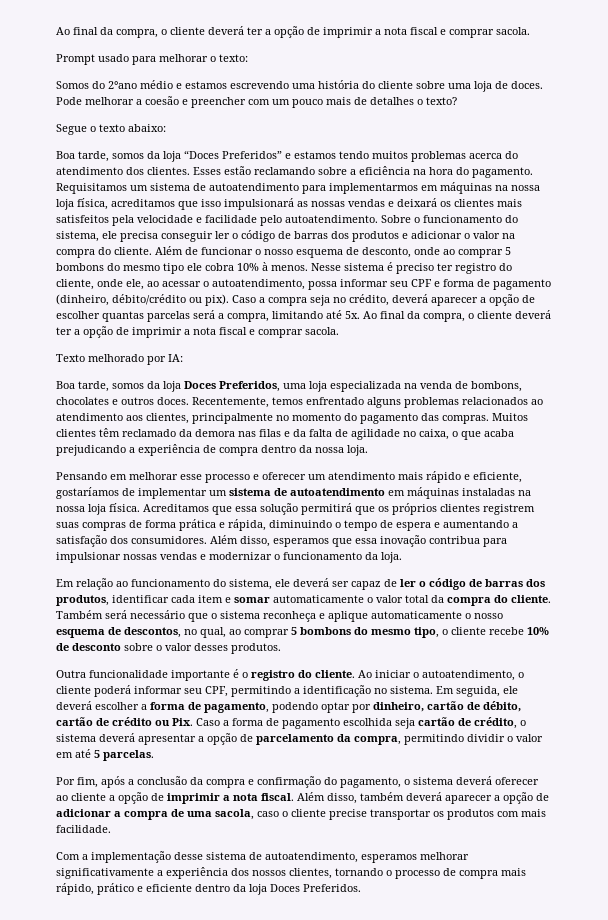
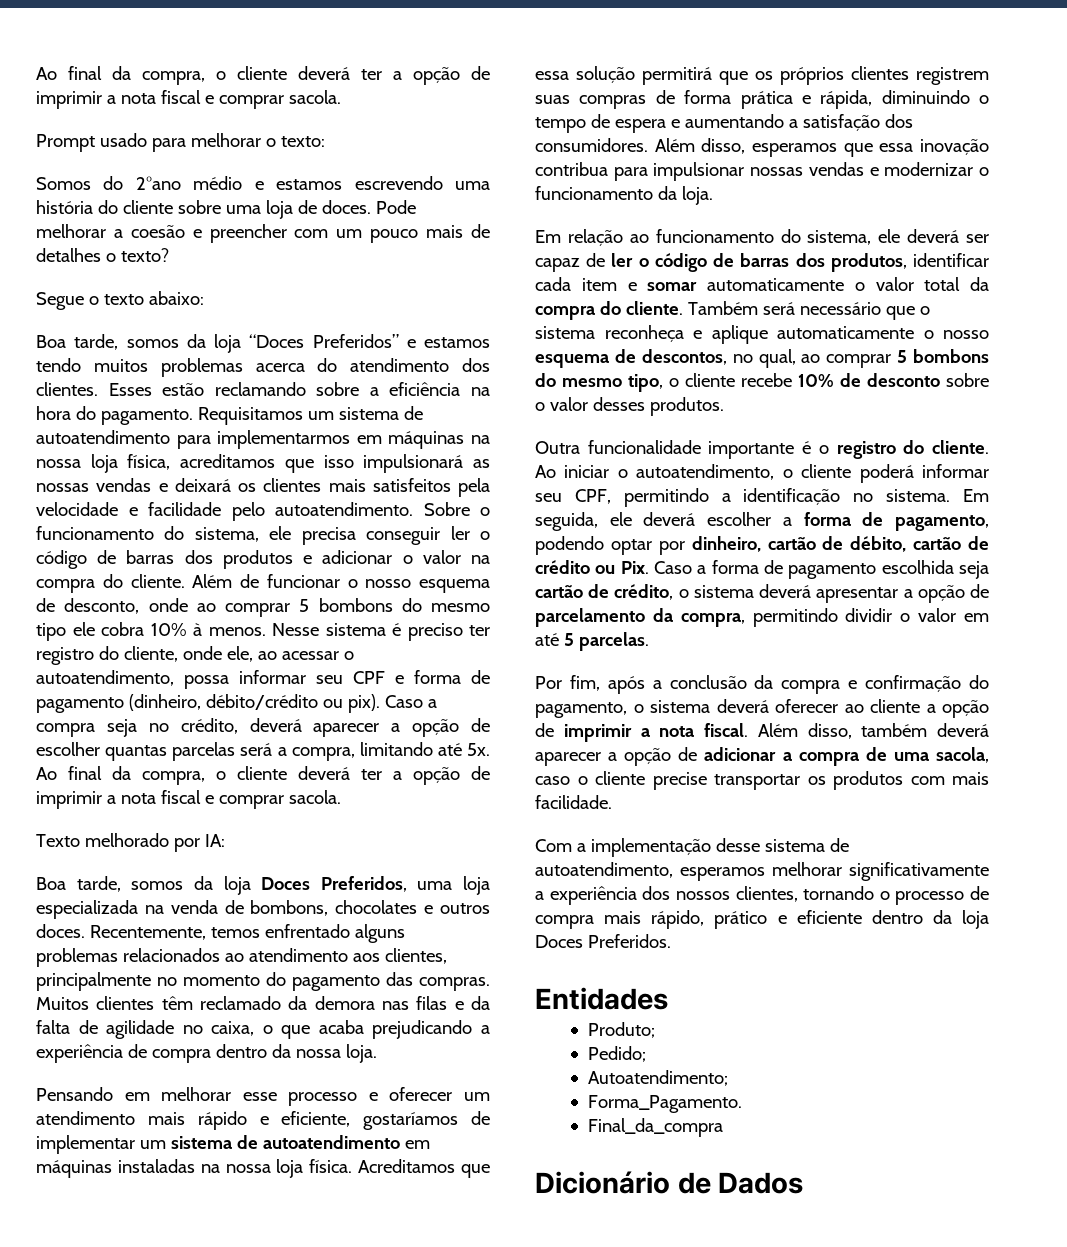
+ Entidades
+ Produto;
+ Pedido;
+ Autoatendimento;
+ Forma_Pagamento.
+ Final_da_compra
+ Dicionário de Dados

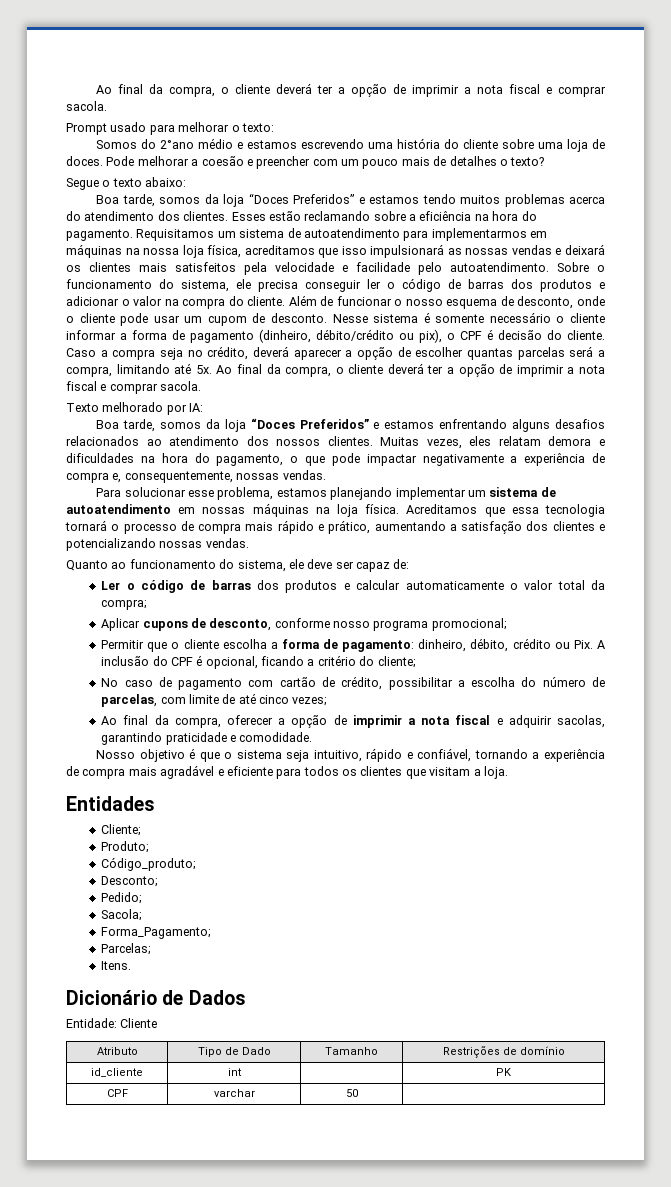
- Além de funcionar o nosso esquema de desconto, onde ao comprar 5 bombons do mesmo tipo ele cobra 10% à menos. Nesse sistema é preciso ter registro do cliente, onde ele, ao acessar o autoatendimento, possa informar seu CPF e forma de pagamento (dinheiro, débito/crédito ou pix).
+ Além de funcionar o nosso esquema de desconto, onde o cliente pode usar um cupom de desconto. Nesse sistema é somente necessário o cliente informar a forma de pagamento (dinheiro, débito/crédito ou pix), o CPF é decisão do cliente.
- Boa tarde, somos da loja Doces Preferidos, uma loja especializada na venda de bombons, chocolates e outros doces. Recentemente, temos enfrentado alguns problemas relacionados ao atendimento aos clientes, principalmente no momento do pagamento das compras. Muitos clientes têm reclamado da demora nas filas e da falta de agilidade no caixa, o que acaba prejudicando a experiência de compra dentro da nossa loja.
- Pensando em melhorar esse processo e oferecer um atendimento mais rápido e eficiente, gostaríamos de implementar um sistema de autoatendimento em máquinas instaladas na nossa loja física.
+ Boa tarde, somos da loja “Doces Preferidos” e estamos enfrentando alguns desafios relacionados ao atendimento dos nossos clientes. Muitas vezes, eles relatam demora e dificuldades na hora do pagamento, o que pode impactar negativamente a experiência de compra e, consequentemente, nossas vendas.
+ Para solucionar esse problema, estamos planejando implementar um sistema de autoatendimento em nossas máquinas na loja física.
- Acreditamos que essa solução permitirá que os próprios clientes registrem suas compras de forma prática e rápida, diminuindo o tempo de espera e aumentando a satisfação dos consumidores. Além disso, esperamos que essa inovação contribua para impulsionar nossas vendas e modernizar o funcionamento da loja.
- Em relação ao funcionamento do sistema, ele deverá ser capaz de ler o código de barras dos produtos, identificar cada item e somar automaticamente o valor total da compra do cliente. Também será necessário que o sistema reconheça e aplique automaticamente o nosso esquema de descontos, no qual, ao comprar 5 bombons do mesmo tipo, o cliente recebe 10% de desconto sobre o valor desses produtos.
- Outra funcionalidade importante é o registro do cliente. Ao iniciar o autoatendimento, o cliente poderá informar seu CPF, permitindo a identificação no sistema. Em seguida, ele deverá escolher a forma de pagamento, podendo optar por dinheiro, cartão de débito, cartão de crédito ou Pix. Caso a forma de pagamento escolhida seja cartão de crédito, o sistema deverá apresentar a opção de parcelamento da compra, permitindo dividir o valor em até 5 parcelas.
- Por fim, após a conclusão da compra e confirmação do pagamento, o sistema deverá oferecer ao cliente a opção de imprimir a nota fiscal. Além disso, também deverá aparecer a opção de adicionar a compra de uma sacola, caso o cliente precise transportar os produtos com mais facilidade.
- Com a implementação desse sistema de autoatendimento, esperamos melhorar significativamente a experiência dos nossos clientes, tornando o processo de compra mais rápido, prático e eficiente dentro da loja Doces Preferidos.
+ Acreditamos que essa tecnologia tornará o processo de compra mais rápido e prático, aumentando a satisfação dos clientes e potencializando nossas vendas.
+ Quanto ao funcionamento do sistema, ele deve ser capaz de:
+ Ler o código de barras dos produtos e calcular automaticamente o valor total da compra;
+ Aplicar cupons de desconto, conforme nosso programa promocional;
+ Permitir que o cliente escolha a forma de pagamento: dinheiro, débito, crédito ou Pix. A inclusão do CPF é opcional, ficando a critério do cliente;
+ No caso de pagamento com cartão de crédito, possibilitar a escolha do número de parcelas, com limite de até cinco vezes;
+ Ao final da compra, oferecer a opção de imprimir a nota fiscal e adquirir sacolas, garantindo praticidade e comodidade.
+ Nosso objetivo é que o sistema seja intuitivo, rápido e confiável, tornando a experiência de compra mais agradável e eficiente para todos os clientes que visitam a loja.
+ Cliente;
+ Código_produto;
+ Desconto;
- Autoatendimento;
- Forma_Pagamento.
- Final_da_compra
+ Sacola;
+ Forma_Pagamento;
+ Parcelas;
+ Itens.
+ Entidade: Cliente
+ Atributo | Tipo de Dado | Tamanho | Restrições de domínio
+ id_cliente | int | | PK
+ CPF | varchar | 50 |

